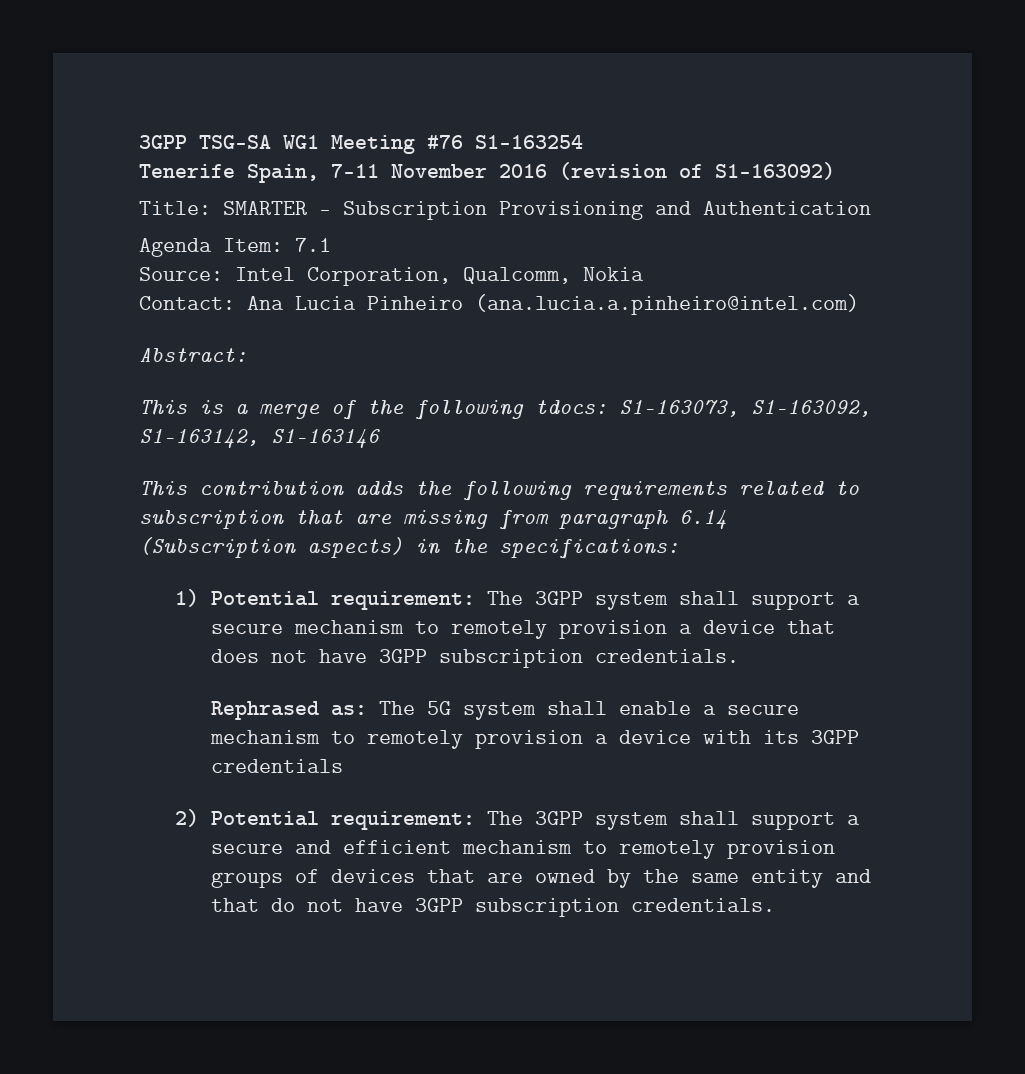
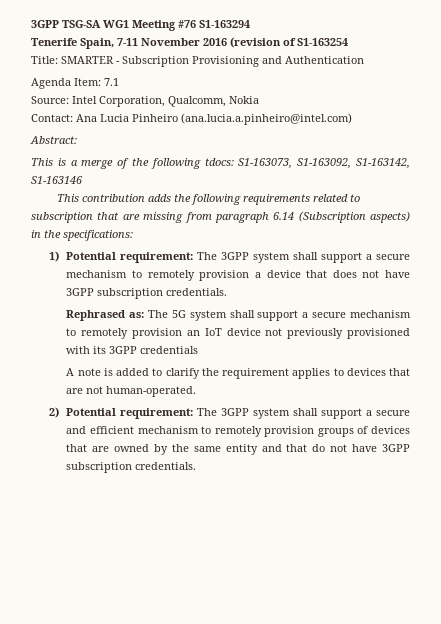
- 3GPP TSG-SA WG1 Meeting #76 S1-163254
+ 3GPP TSG-SA WG1 Meeting #76 S1-163294
- Tenerife Spain, 7-11 November 2016 (revision of S1-163092)
+ Tenerife Spain, 7-11 November 2016 (revision of S1-163254
- Rephrased as: The 5G system shall enable a secure mechanism to remotely provision a device with its 3GPP credentials
+ Rephrased as: The 5G system shall support a secure mechanism to remotely provision an IoT device not previously provisioned with its 3GPP credentials
+ A note is added to clarify the requirement applies to devices that are not human-operated.

